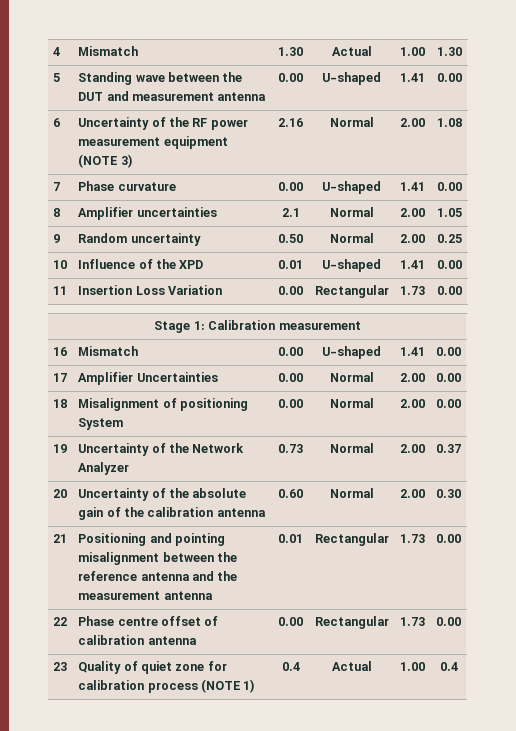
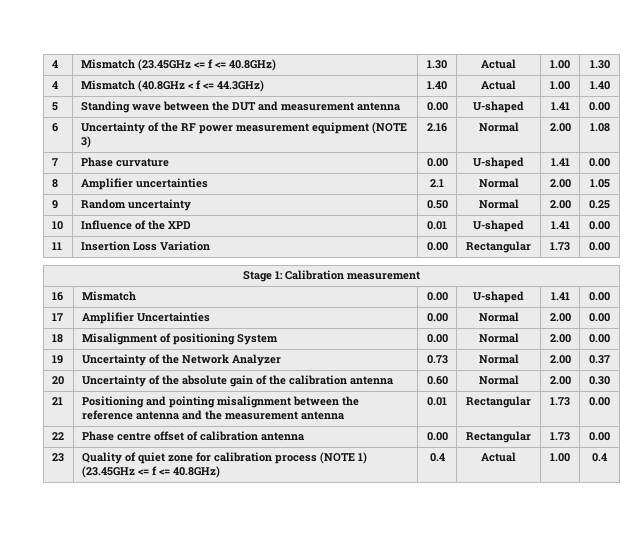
- 4 | Mismatch | 1.30 | Actual | 1.00 | 1.30
+ 4 | Mismatch (23.45GHz <= f <= 40.8GHz) | 1.30 | Actual | 1.00 | 1.30
+ 4 | Mismatch (40.8GHz < f <= 44.3GHz) | 1.40 | Actual | 1.00 | 1.40
- 23 | Quality of quiet zone for calibration process (NOTE 1) | 0.4 | Actual | 1.00 | 0.4
+ 23 | Quality of quiet zone for calibration process (NOTE 1) (23.45GHz <= f <= 40.8GHz) | 0.4 | Actual | 1.00 | 0.4

